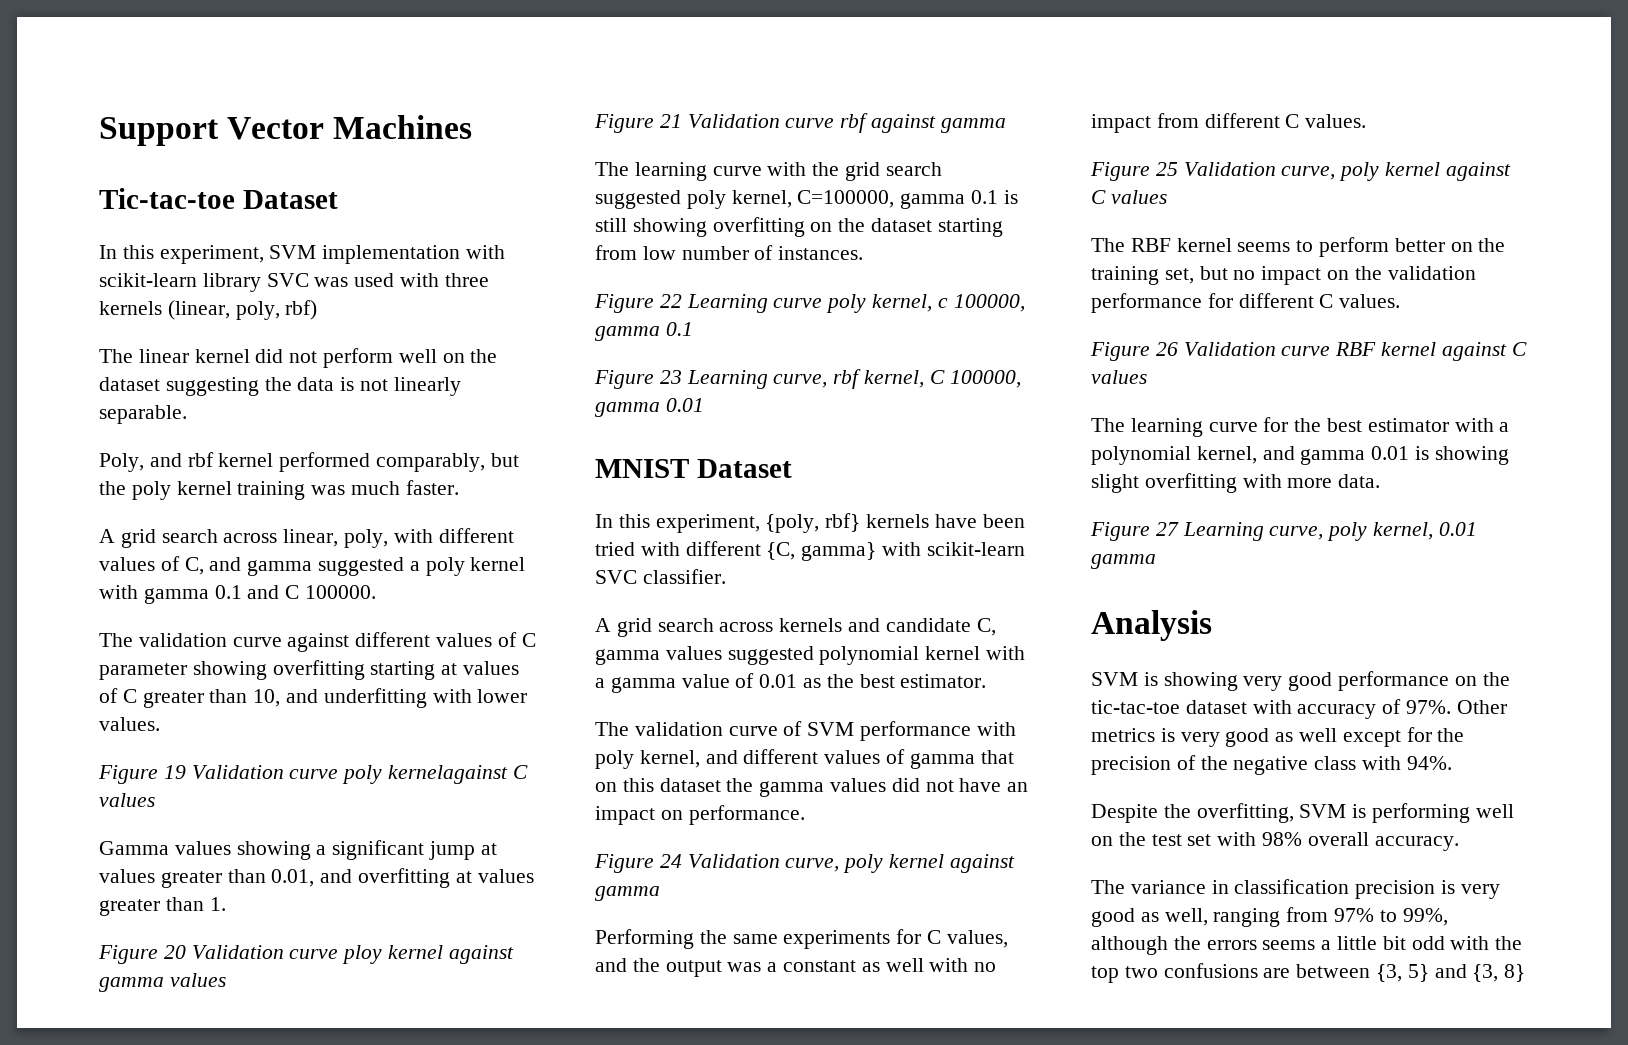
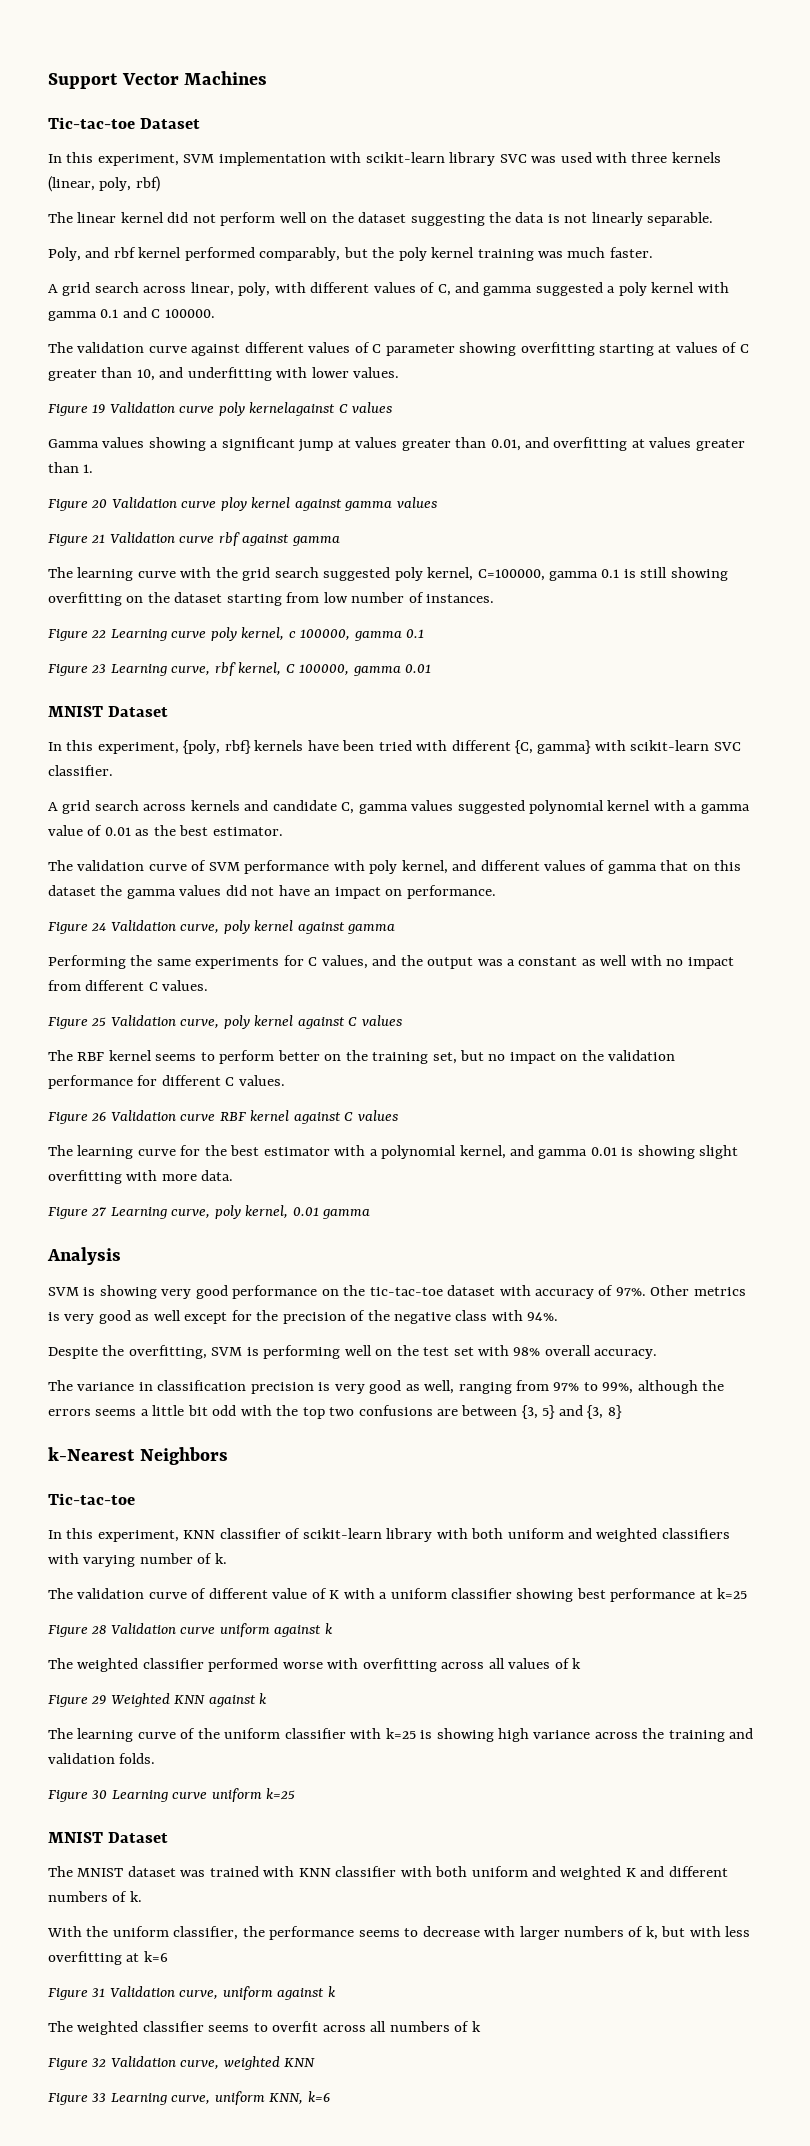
+ k-Nearest Neighbors
+ Tic-tac-toe
+ In this experiment, KNN classifier of scikit-learn library with both uniform and weighted classifiers with varying number of k.
+ The validation curve of different value of K with a uniform classifier showing best performance at k=25
+ Figure 28 Validation curve uniform against k
+ The weighted classifier performed worse with overfitting across all values of k
+ Figure 29 Weighted KNN against k
+ The learning curve of the uniform classifier with k=25 is showing high variance across the training and validation folds.
+ Figure 30 Learning curve uniform k=25
+ MNIST Dataset
+ The MNIST dataset was trained with KNN classifier with both uniform and weighted K and different numbers of k.
+ With the uniform classifier, the performance seems to decrease with larger numbers of k, but with less overfitting at k=6
+ Figure 31 Validation curve, uniform against k
+ The weighted classifier seems to overfit across all numbers of k
+ Figure 32 Validation curve, weighted KNN
+ Figure 33 Learning curve, uniform KNN, k=6

